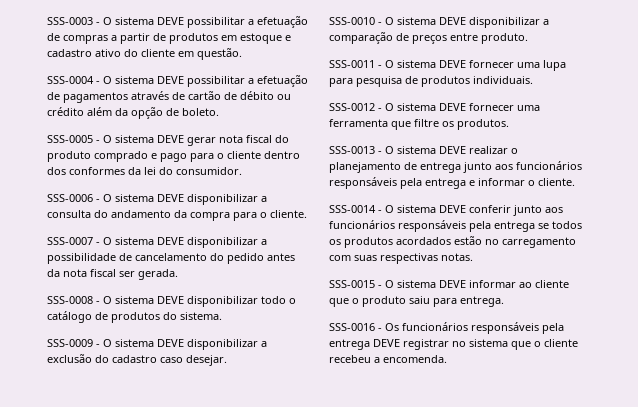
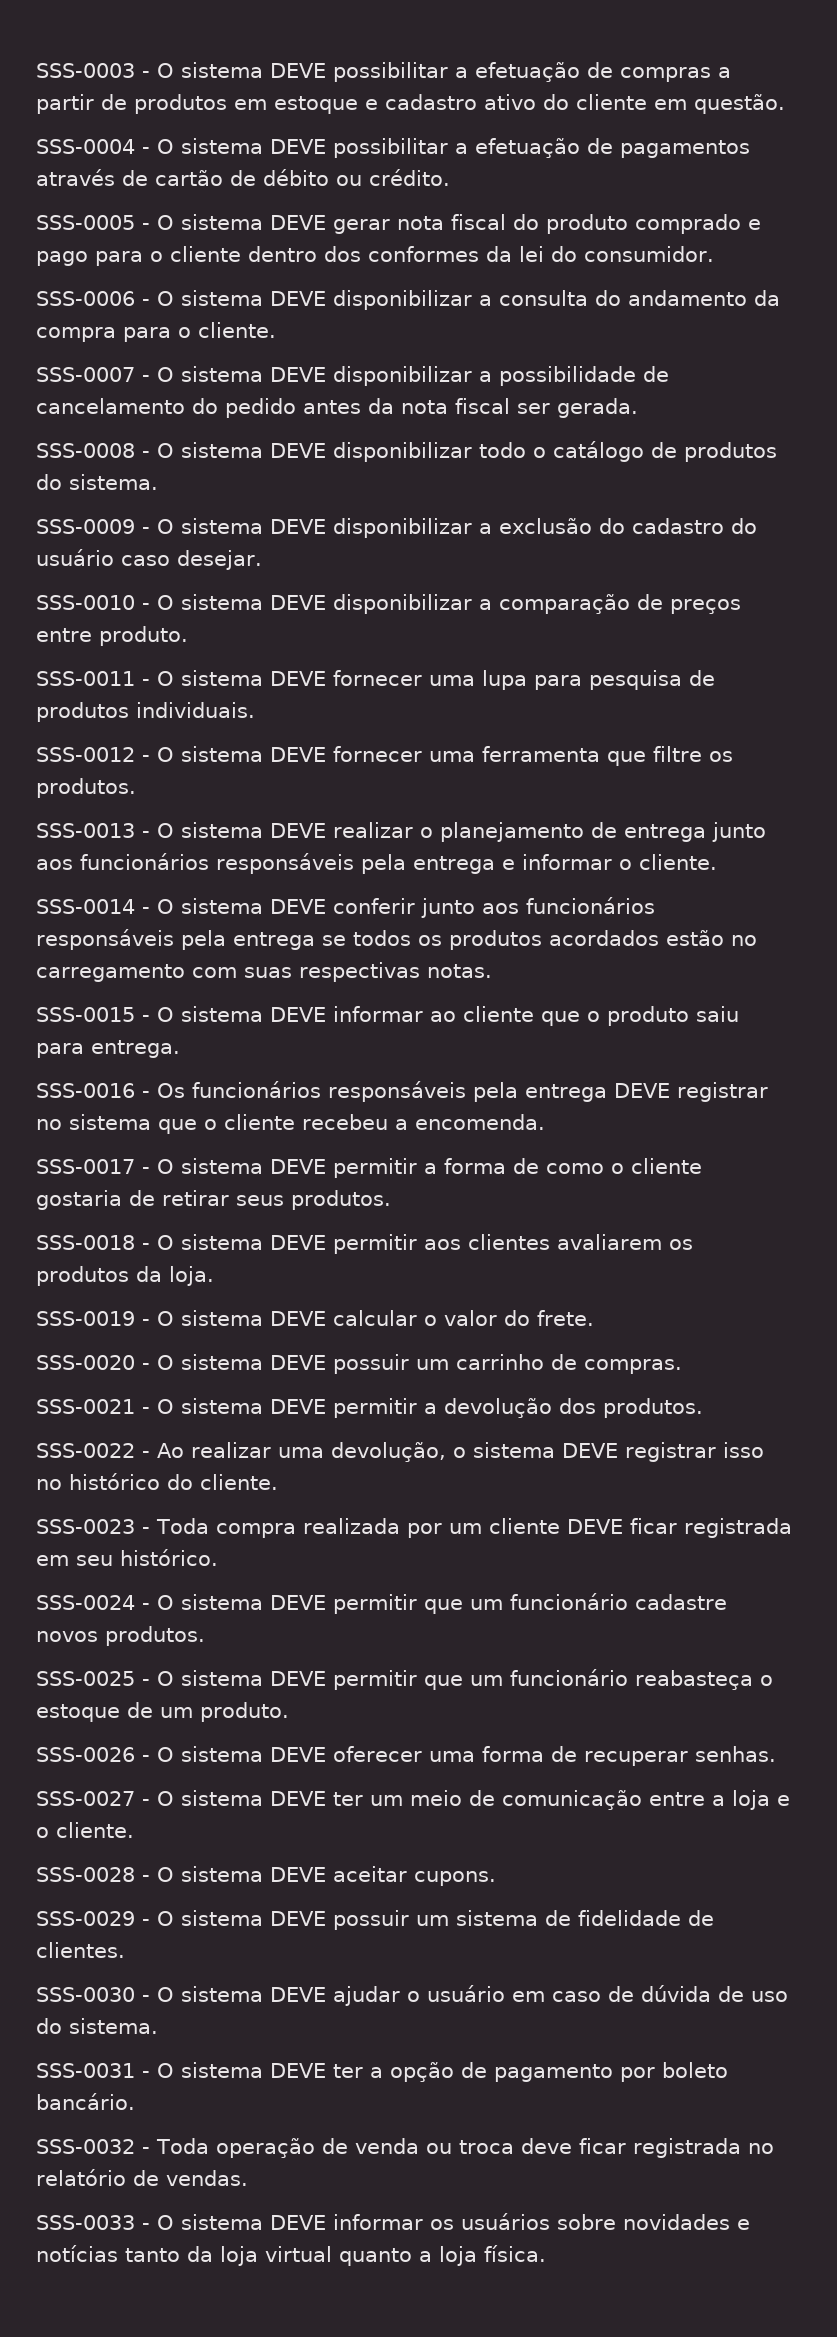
- SSS-0004 - O sistema DEVE possibilitar a efetuação de pagamentos através de cartão de débito ou crédito além da opção de boleto.
+ SSS-0004 - O sistema DEVE possibilitar a efetuação de pagamentos através de cartão de débito ou crédito.
- SSS-0009 - O sistema DEVE disponibilizar a exclusão do cadastro caso desejar.
+ SSS-0009 - O sistema DEVE disponibilizar a exclusão do cadastro do usuário caso desejar.
+ SSS-0017 - O sistema DEVE permitir a forma de como o cliente gostaria de retirar seus produtos.
+ SSS-0018 - O sistema DEVE permitir aos clientes avaliarem os produtos da loja.
+ SSS-0019 - O sistema DEVE calcular o valor do frete.
+ SSS-0020 - O sistema DEVE possuir um carrinho de compras.
+ SSS-0021 - O sistema DEVE permitir a devolução dos produtos.
+ SSS-0022 - Ao realizar uma devolução, o sistema DEVE registrar isso no histórico do cliente.
+ SSS-0023 - Toda compra realizada por um cliente DEVE ficar registrada em seu histórico.
+ SSS-0024 - O sistema DEVE permitir que um funcionário cadastre novos produtos.
+ SSS-0025 - O sistema DEVE permitir que um funcionário reabasteça o estoque de um produto.
+ SSS-0026 - O sistema DEVE oferecer uma forma de recuperar senhas.
+ SSS-0027 - O sistema DEVE ter um meio de comunicação entre a loja e o cliente.
+ SSS-0028 - O sistema DEVE aceitar cupons.
+ SSS-0029 - O sistema DEVE possuir um sistema de fidelidade de clientes.
+ SSS-0030 - O sistema DEVE ajudar o usuário em caso de dúvida de uso do sistema.
+ SSS-0031 - O sistema DEVE ter a opção de pagamento por boleto bancário.
+ SSS-0032 - Toda operação de venda ou troca deve ficar registrada no relatório de vendas.
+ SSS-0033 - O sistema DEVE informar os usuários sobre novidades e notícias tanto da loja virtual quanto a loja física.

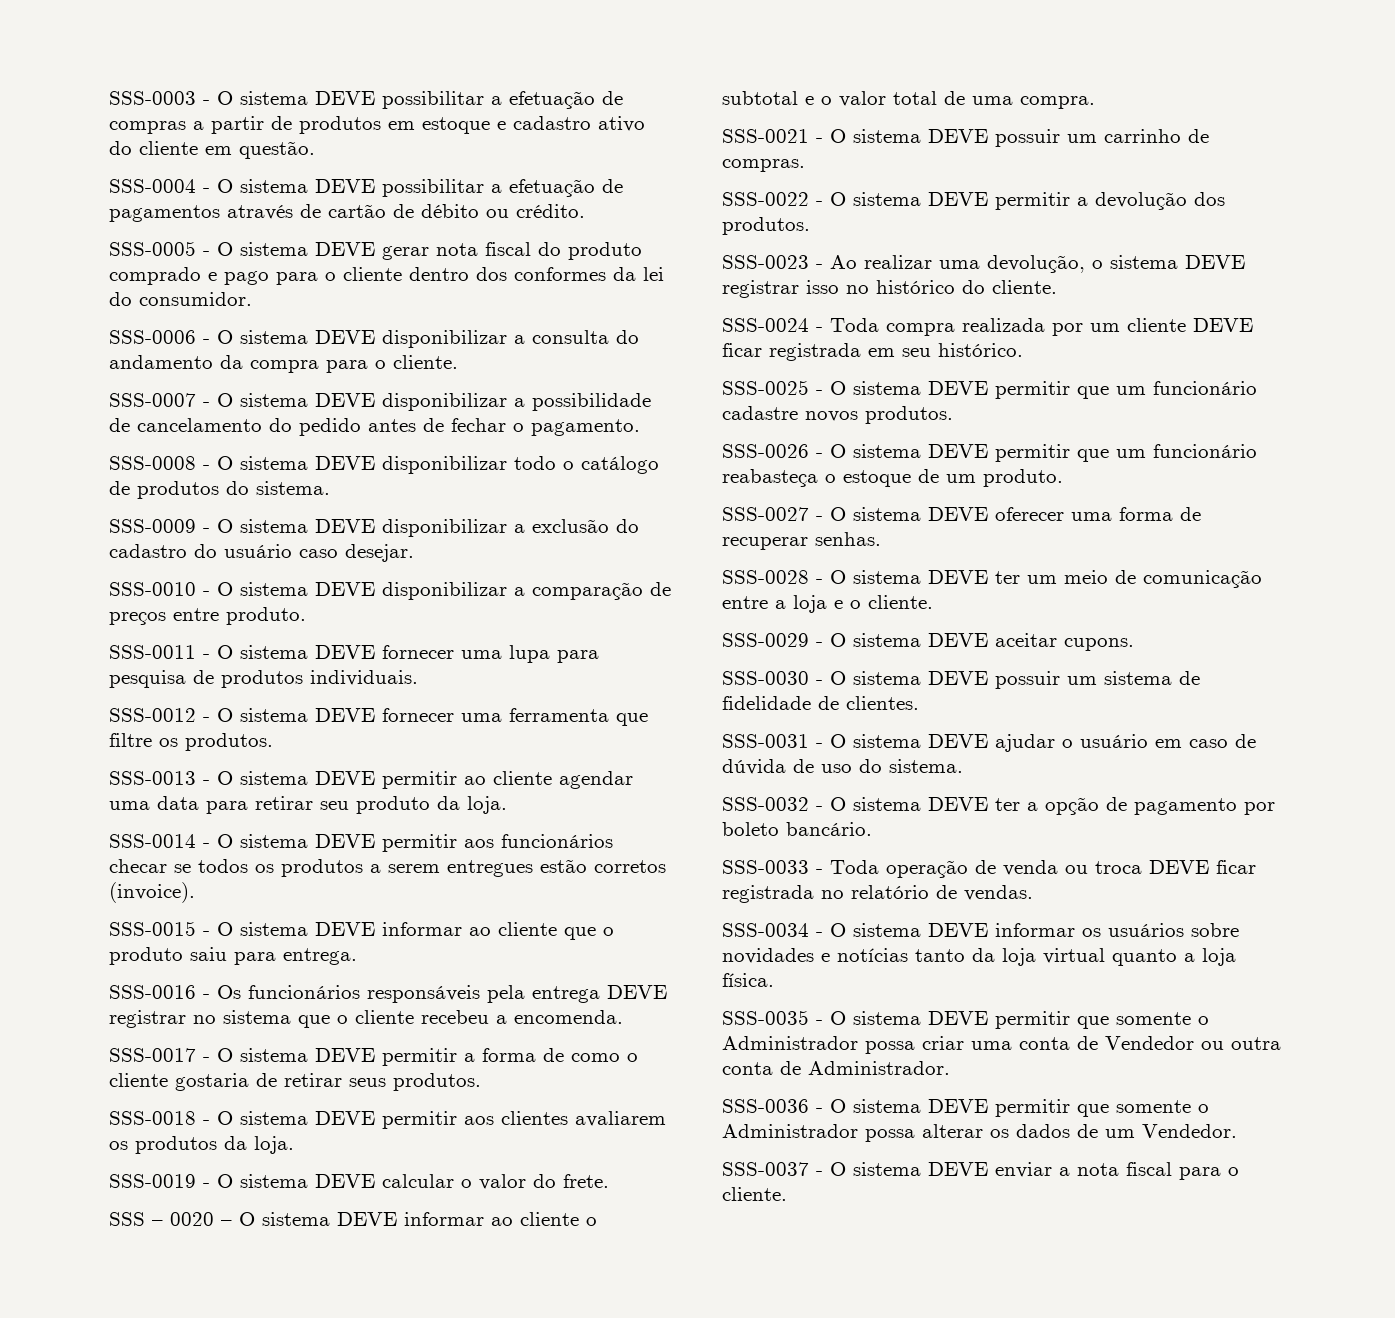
- SSS-0007 - O sistema DEVE disponibilizar a possibilidade de cancelamento do pedido antes da nota fiscal ser gerada.
+ SSS-0007 - O sistema DEVE disponibilizar a possibilidade de cancelamento do pedido antes de fechar o pagamento.
- SSS-0013 - O sistema DEVE realizar o planejamento de entrega junto aos funcionários responsáveis pela entrega e informar o cliente.
+ SSS-0013 - O sistema DEVE permitir ao cliente agendar uma data para retirar seu produto da loja.
- SSS-0014 - O sistema DEVE conferir junto aos funcionários responsáveis pela entrega se todos os produtos acordados estão no carregamento com suas respectivas notas.
+ SSS-0014 - O sistema DEVE permitir aos funcionários checar se todos os produtos a serem entregues estão corretos (invoice).
- SSS-0020 - O sistema DEVE possuir um carrinho de compras.
+ SSS – 0020 – O sistema DEVE informar ao cliente o subtotal e o valor total de uma compra.
+ SSS-0021 - O sistema DEVE possuir um carrinho de compras.
- SSS-0021 - O sistema DEVE permitir a devolução dos produtos.
+ SSS-0022 - O sistema DEVE permitir a devolução dos produtos.
- SSS-0022 - Ao realizar uma devolução, o sistema DEVE registrar isso no histórico do cliente.
+ SSS-0023 - Ao realizar uma devolução, o sistema DEVE registrar isso no histórico do cliente.
- SSS-0023 - Toda compra realizada por um cliente DEVE ficar registrada em seu histórico.
+ SSS-0024 - Toda compra realizada por um cliente DEVE ficar registrada em seu histórico.
- SSS-0024 - O sistema DEVE permitir que um funcionário cadastre novos produtos.
+ SSS-0025 - O sistema DEVE permitir que um funcionário cadastre novos produtos.
- SSS-0025 - O sistema DEVE permitir que um funcionário reabasteça o estoque de um produto.
+ SSS-0026 - O sistema DEVE permitir que um funcionário reabasteça o estoque de um produto.
- SSS-0026 - O sistema DEVE oferecer uma forma de recuperar senhas.
+ SSS-0027 - O sistema DEVE oferecer uma forma de recuperar senhas.
- SSS-0027 - O sistema DEVE ter um meio de comunicação entre a loja e o cliente.
+ SSS-0028 - O sistema DEVE ter um meio de comunicação entre a loja e o cliente.
- SSS-0028 - O sistema DEVE aceitar cupons.
+ SSS-0029 - O sistema DEVE aceitar cupons.
- SSS-0029 - O sistema DEVE possuir um sistema de fidelidade de clientes.
+ SSS-0030 - O sistema DEVE possuir um sistema de fidelidade de clientes.
- SSS-0030 - O sistema DEVE ajudar o usuário em caso de dúvida de uso do sistema.
+ SSS-0031 - O sistema DEVE ajudar o usuário em caso de dúvida de uso do sistema.
- SSS-0031 - O sistema DEVE ter a opção de pagamento por boleto bancário.
+ SSS-0032 - O sistema DEVE ter a opção de pagamento por boleto bancário.
- SSS-0032 - Toda operação de venda ou troca deve ficar registrada no relatório de vendas.
+ SSS-0033 - Toda operação de venda ou troca DEVE ficar registrada no relatório de vendas.
- SSS-0033 - O sistema DEVE informar os usuários sobre novidades e notícias tanto da loja virtual quanto a loja física.
+ SSS-0034 - O sistema DEVE informar os usuários sobre novidades e notícias tanto da loja virtual quanto a loja física.
+ SSS-0035 - O sistema DEVE permitir que somente o Administrador possa criar uma conta de Vendedor ou outra conta de Administrador.
+ SSS-0036 - O sistema DEVE permitir que somente o Administrador possa alterar os dados de um Vendedor.
+ SSS-0037 - O sistema DEVE enviar a nota fiscal para o cliente.

